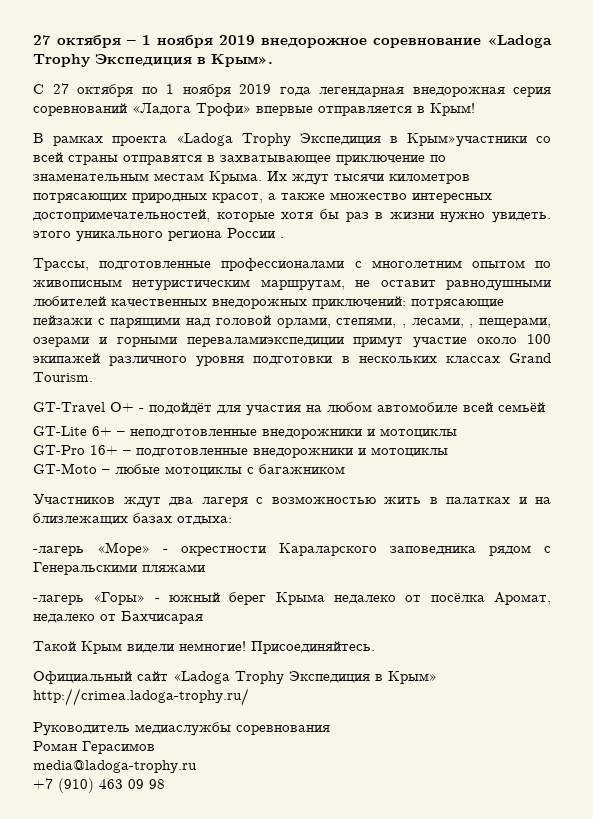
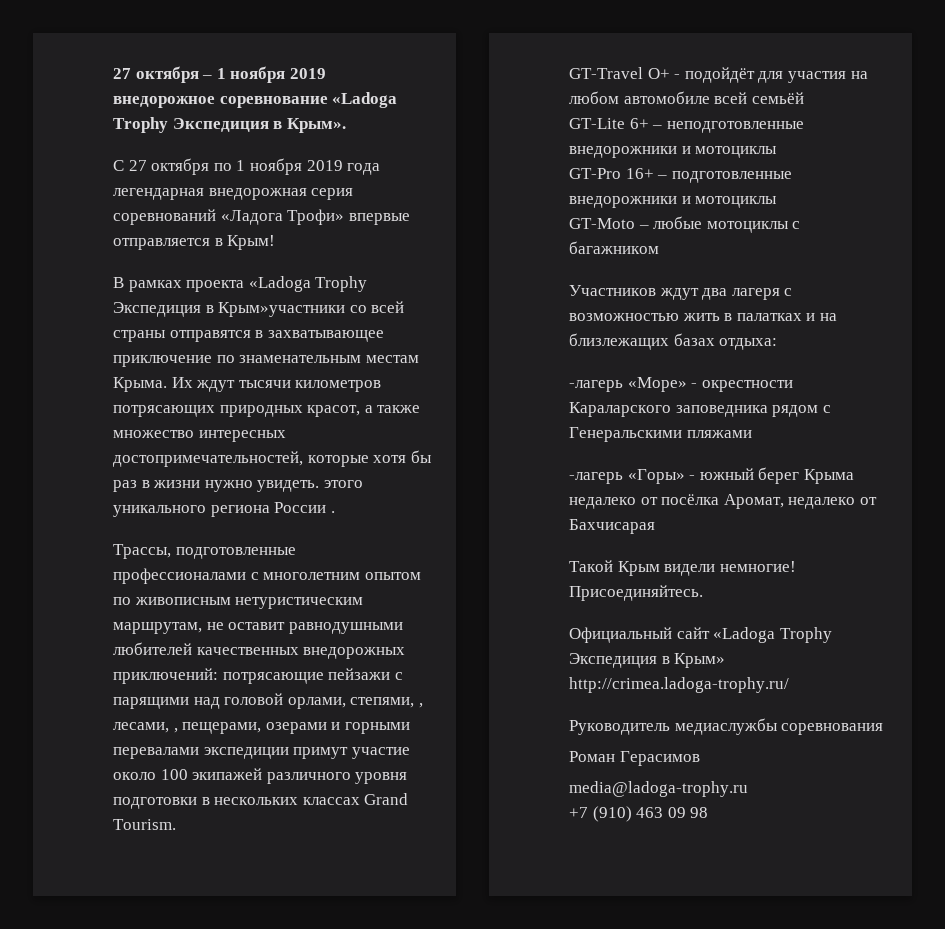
- Трассы, подготовленные профессионалами с многолетним опытом по живописным нетуристическим маршрутам, не оставит равнодушными любителей качественных внедорожных приключений: потрясающие пейзажи с парящими над головой орлами, степями, , лесами, , пещерами, озерами и горными переваламиэкспедиции примут участие около 100 экипажей различного уровня подготовки в нескольких классах Grand Tourism.
+ Трассы, подготовленные профессионалами с многолетним опытом по живописным нетуристическим маршрутам, не оставит равнодушными любителей качественных внедорожных приключений: потрясающие пейзажи с парящими над головой орлами, степями, , лесами, , пещерами, озерами и горными перевалами экспедиции примут участие около 100 экипажей различного уровня подготовки в нескольких классах Grand Tourism.

